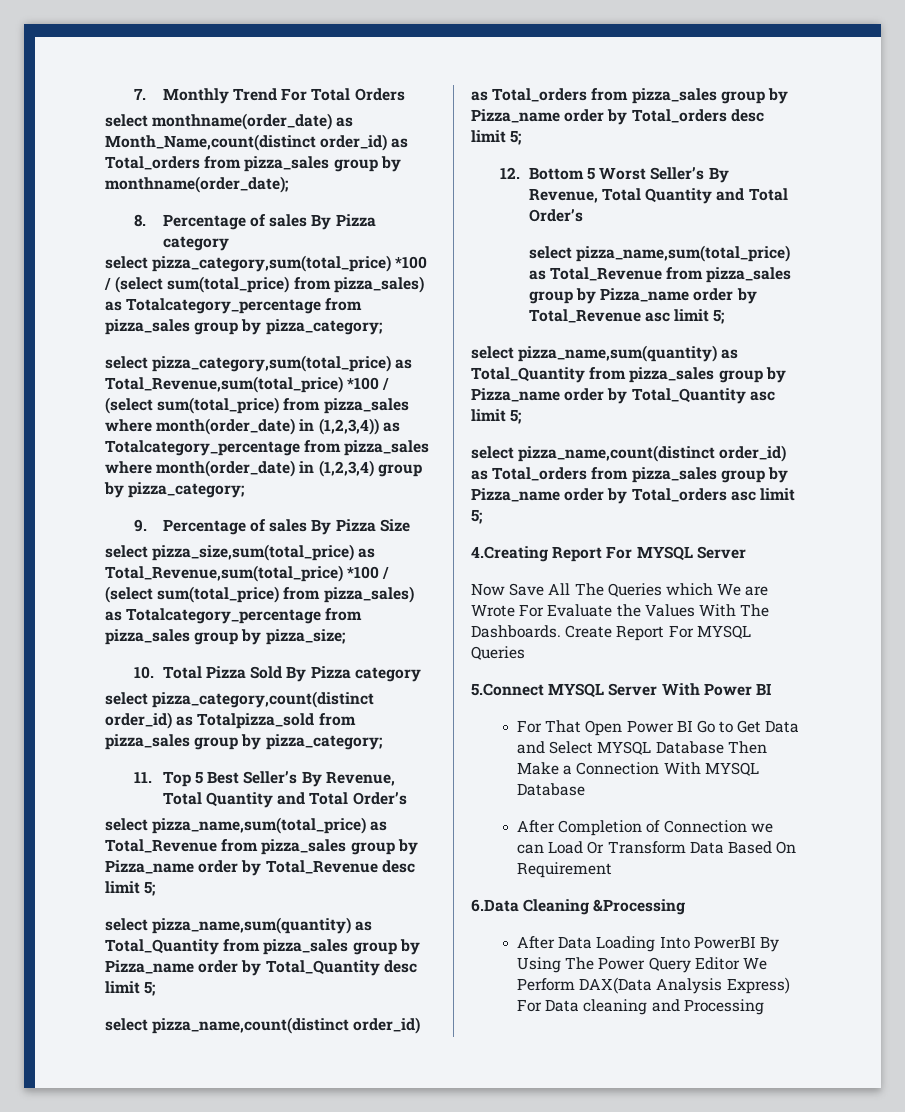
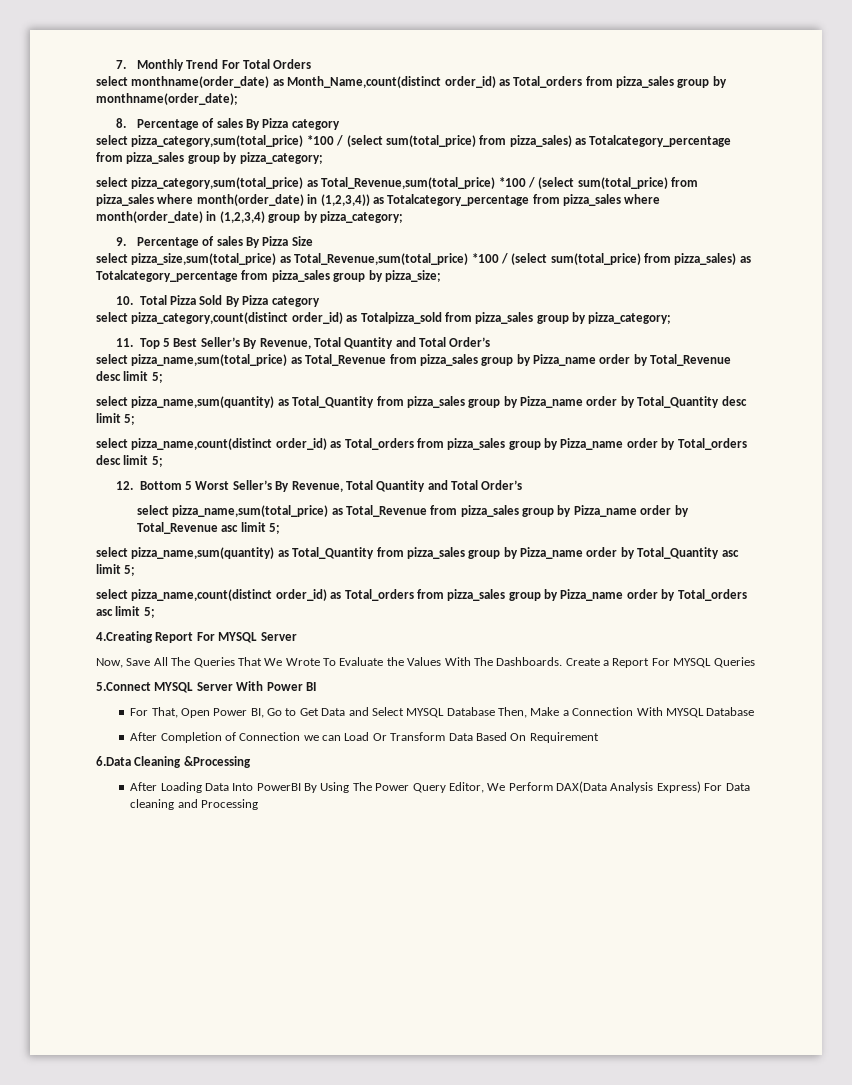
- Now Save All The Queries which We are Wrote For Evaluate the Values With The Dashboards.
+ Now, Save All The Queries That We Wrote To Evaluate the Values With The Dashboards.
- Create Report For MYSQL Queries
+ Create a Report For MYSQL Queries
- For That Open Power BI Go to Get Data and Select MYSQL Database Then Make a Connection With MYSQL Database
+ For That, Open Power BI, Go to Get Data and Select MYSQL Database Then, Make a Connection With MYSQL Database
- After Data Loading Into PowerBI By Using The Power Query Editor We Perform DAX(Data Analysis Express) For Data cleaning and Processing
+ After Loading Data Into PowerBI By Using The Power Query Editor, We Perform DAX(Data Analysis Express) For Data cleaning and Processing

